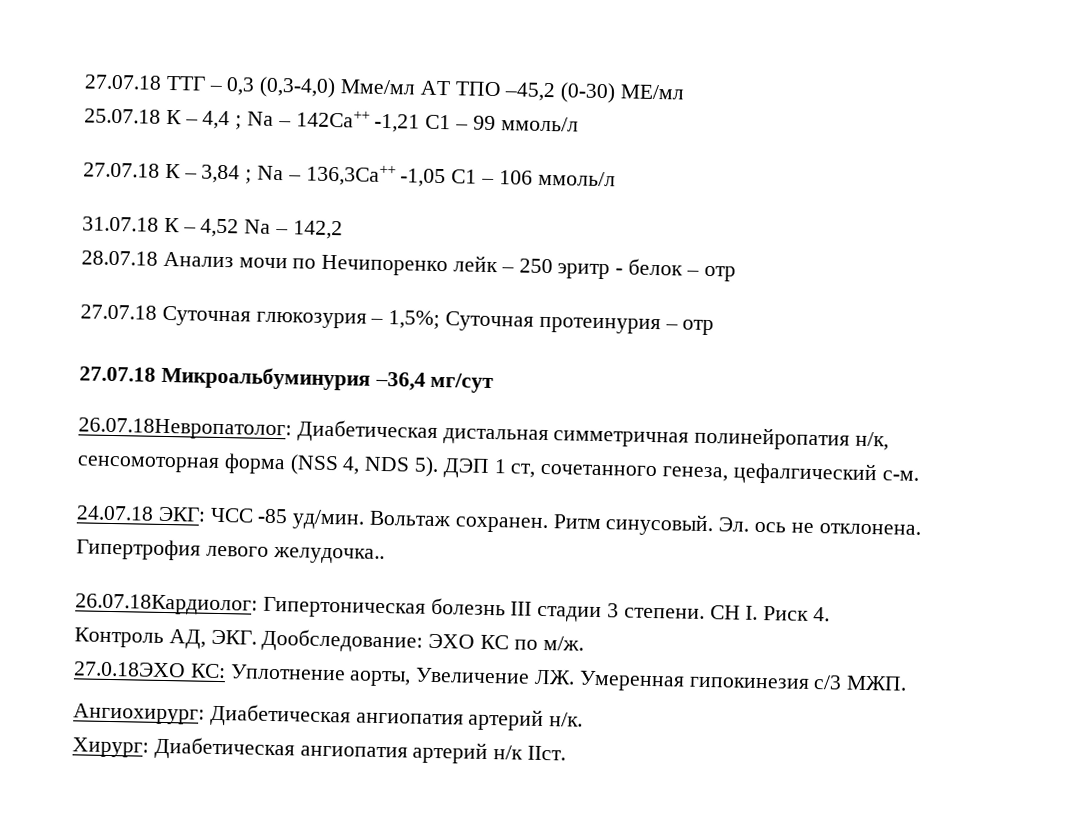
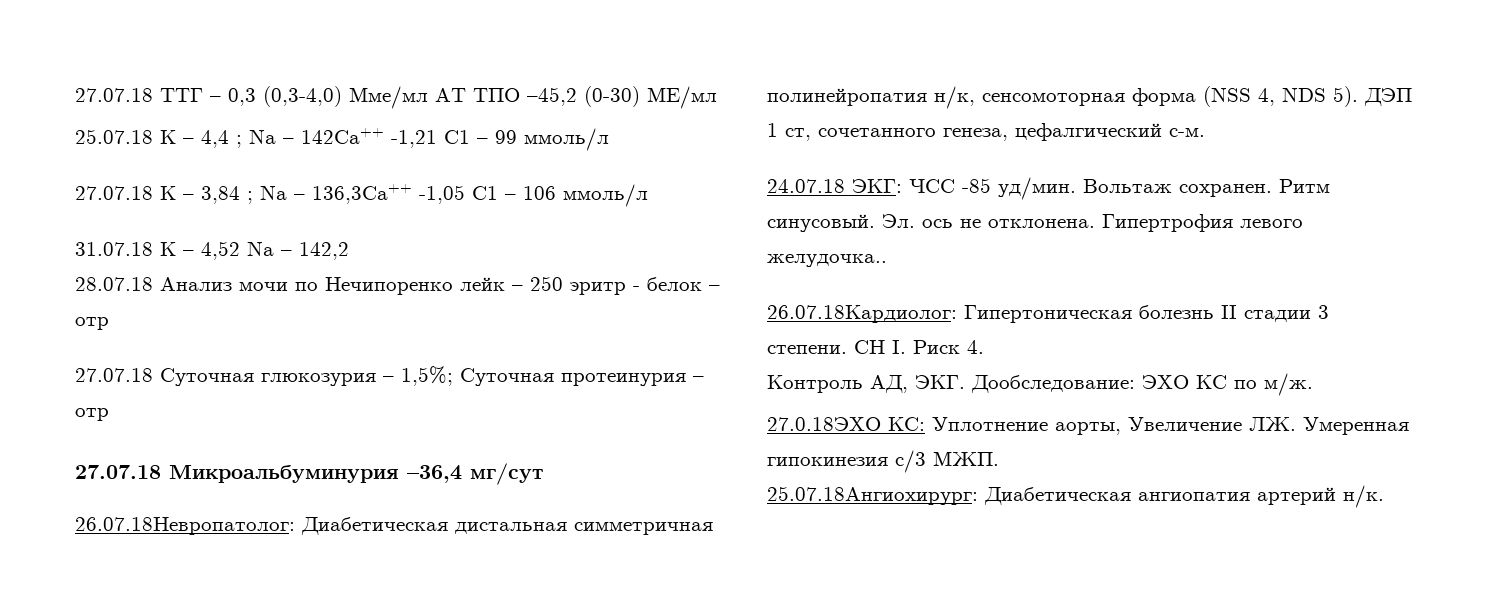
- 26.07.18Кардиолог: Гипертоническая болезнь III стадии 3 степени.
+ 26.07.18Кардиолог: Гипертоническая болезнь II стадии 3 степени.
- Ангиохирург: Диабетическая ангиопатия артерий н/к.
+ 25.07.18Ангиохирург: Диабетическая ангиопатия артерий н/к.
- Хирург: Диабетическая ангиопатия артерий н/к IIcт.

